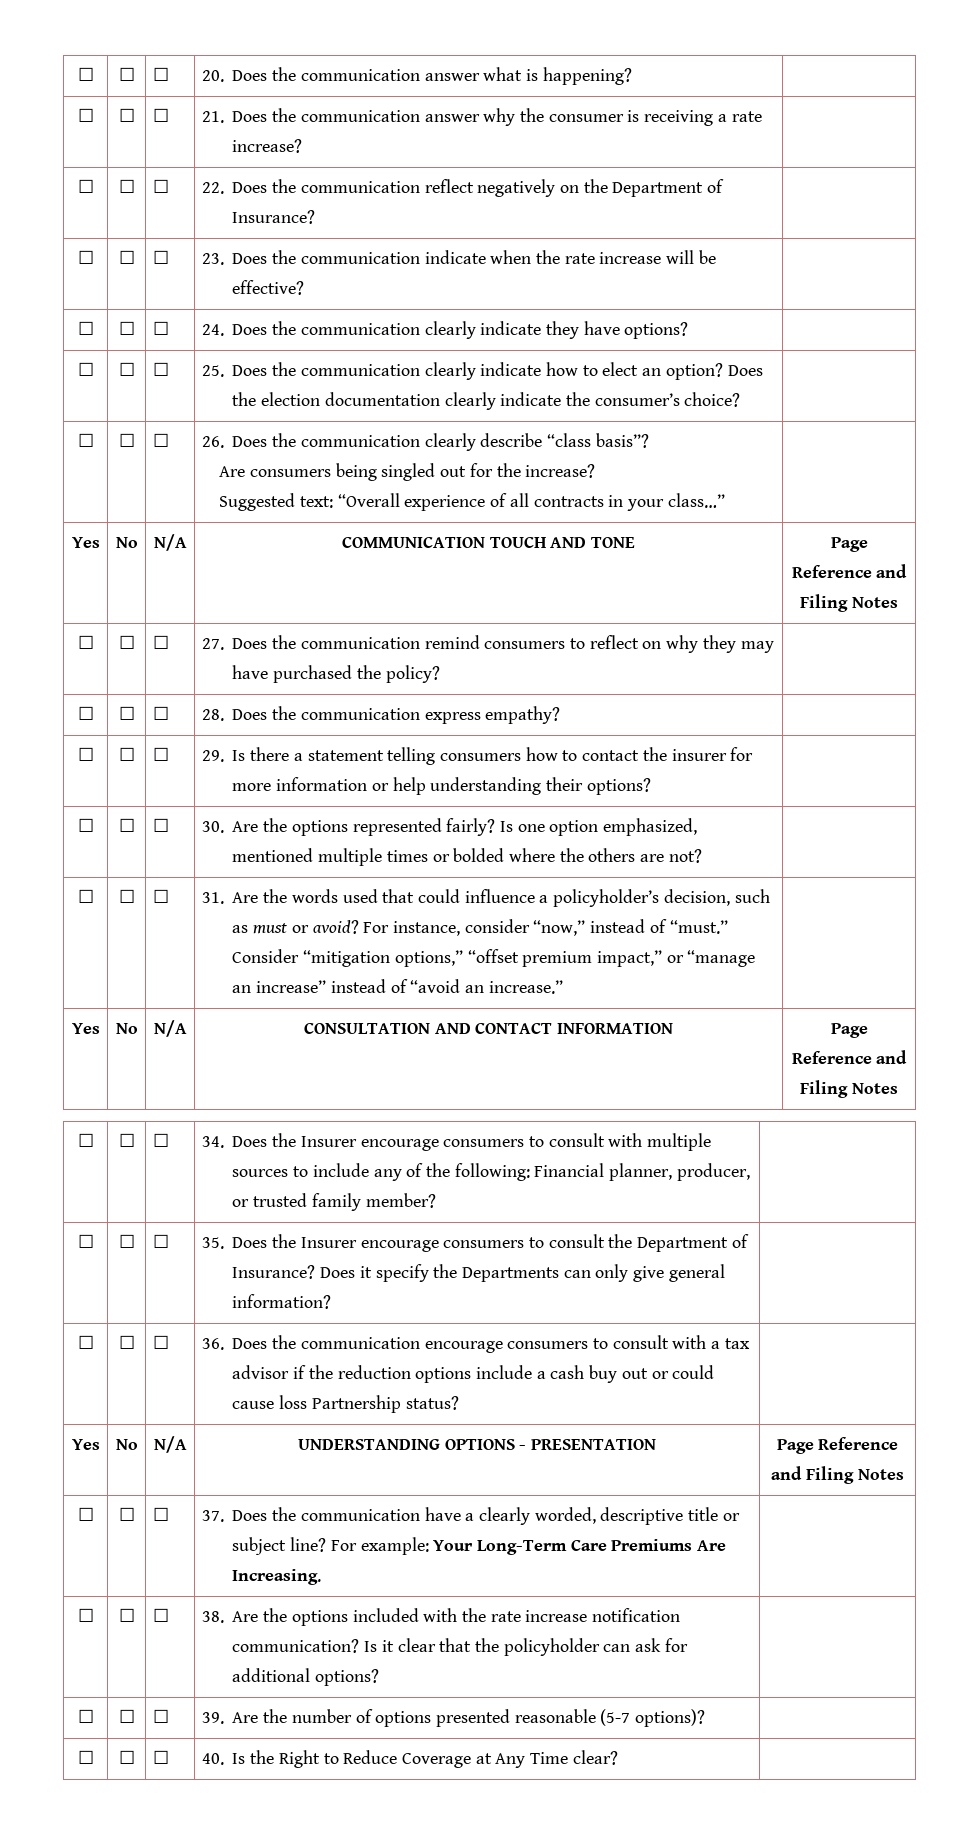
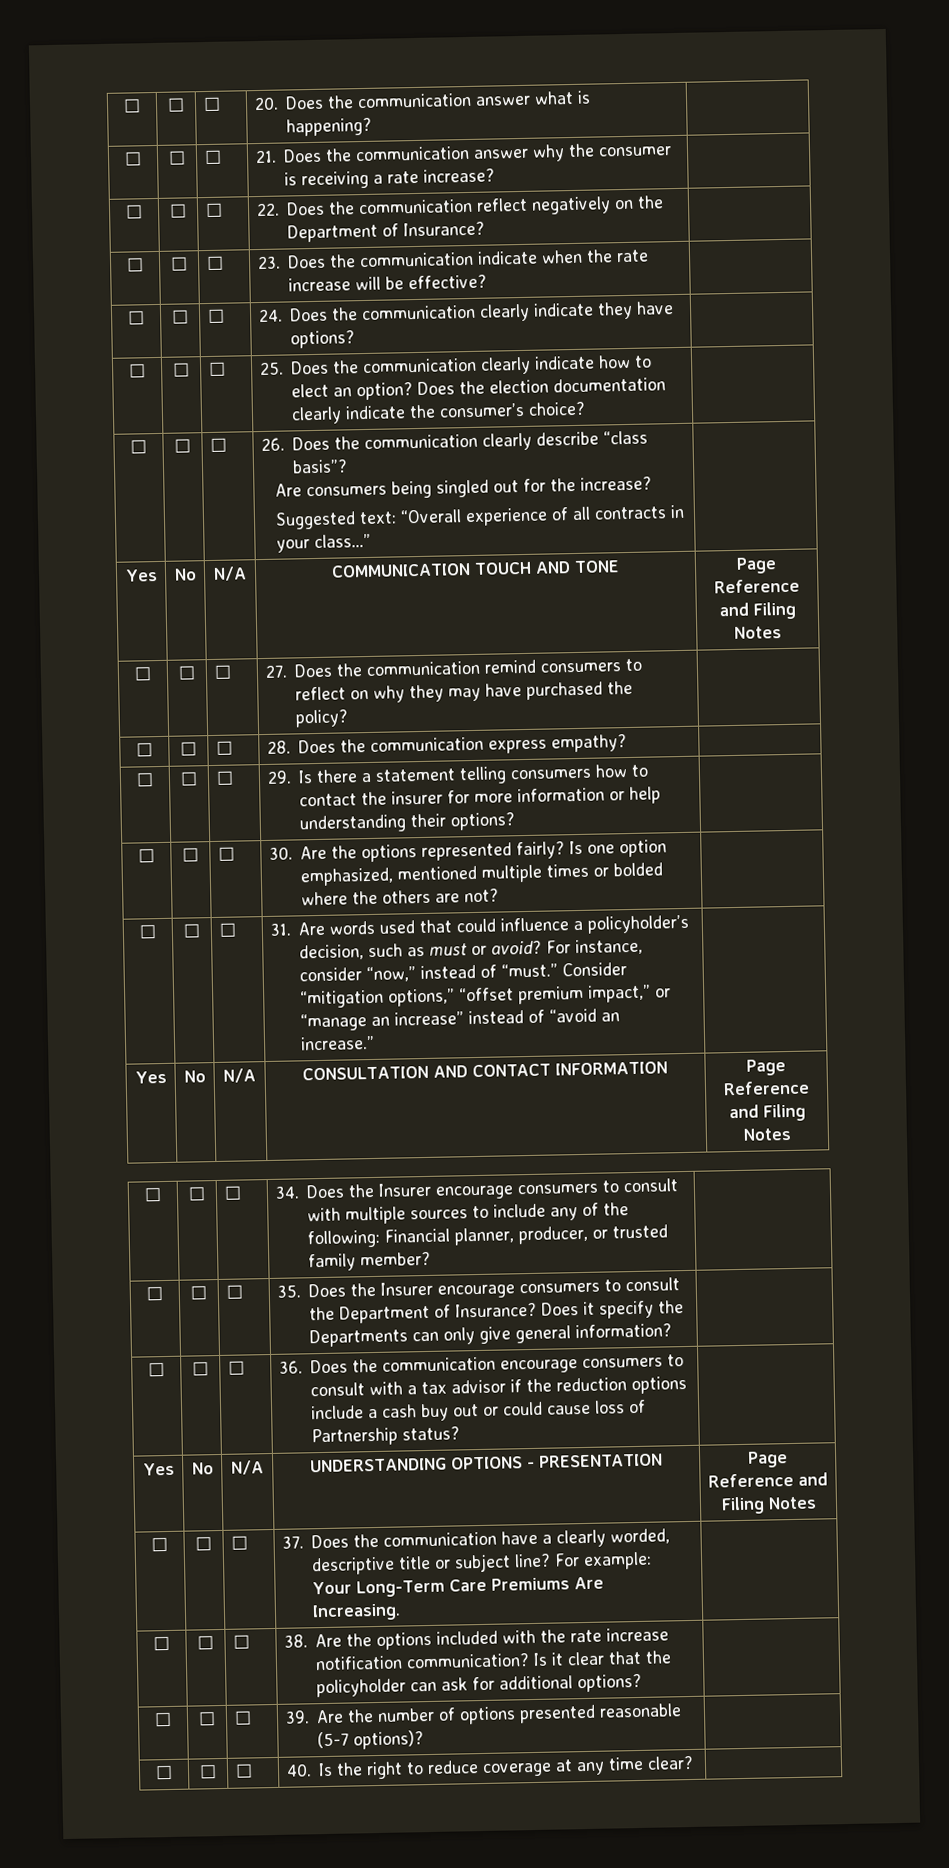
- 31. Are the words used that could influence a policyholder’s decision, such as must or avoid?
+ 31. Are words used that could influence a policyholder’s decision, such as must or avoid?
- ☐ | ☐ | ☐ | 36. Does the communication encourage consumers to consult with a tax advisor if the reduction options include a cash buy out or could cause loss Partnership status? |
+ ☐ | ☐ | ☐ | 36. Does the communication encourage consumers to consult with a tax advisor if the reduction options include a cash buy out or could cause loss of Partnership status? |
- ☐ | ☐ | ☐ | 40. Is the Right to Reduce Coverage at Any Time clear? |
+ ☐ | ☐ | ☐ | 40. Is the right to reduce coverage at any time clear? |

